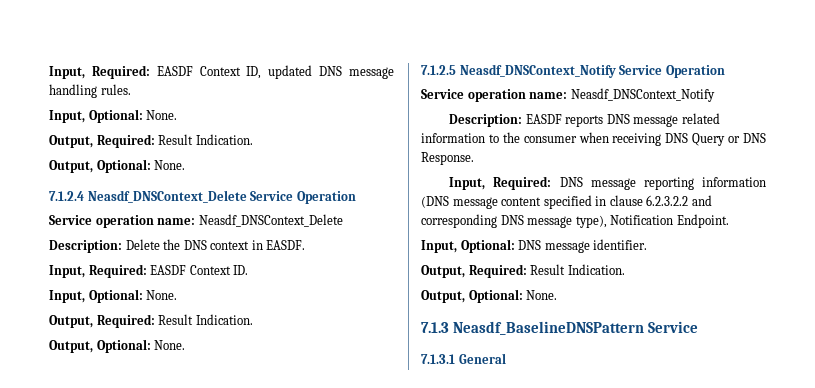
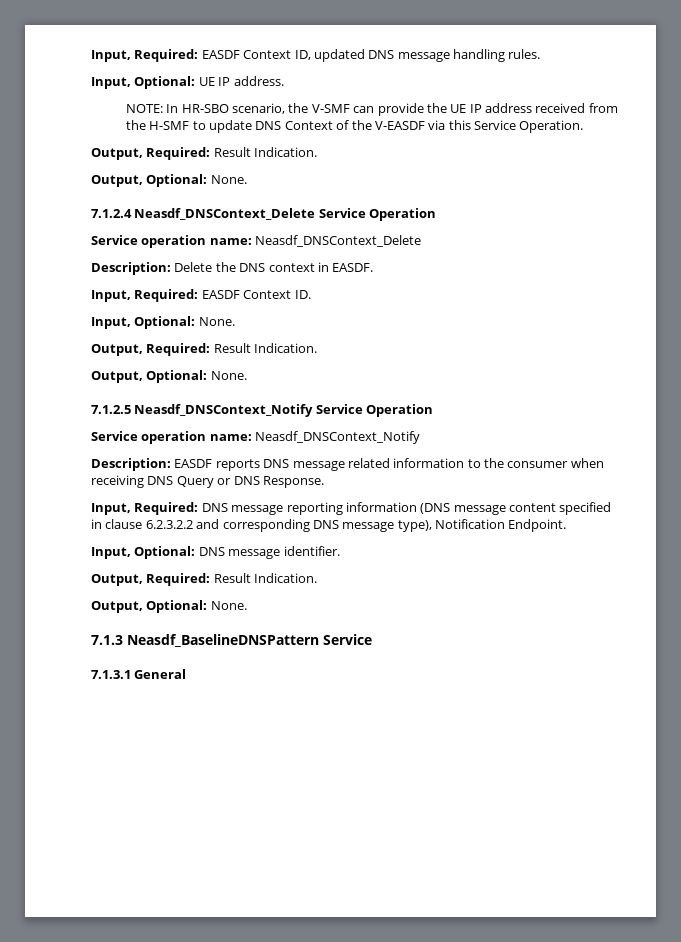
  Input, Required: EASDF Context ID, updated DNS message handling rules.
- Input, Optional: None.
+ Input, Optional: UE IP address.
+ NOTE: In HR-SBO scenario, the V-SMF can provide the UE IP address received from the H-SMF to update DNS Context of the V-EASDF via this Service Operation.

